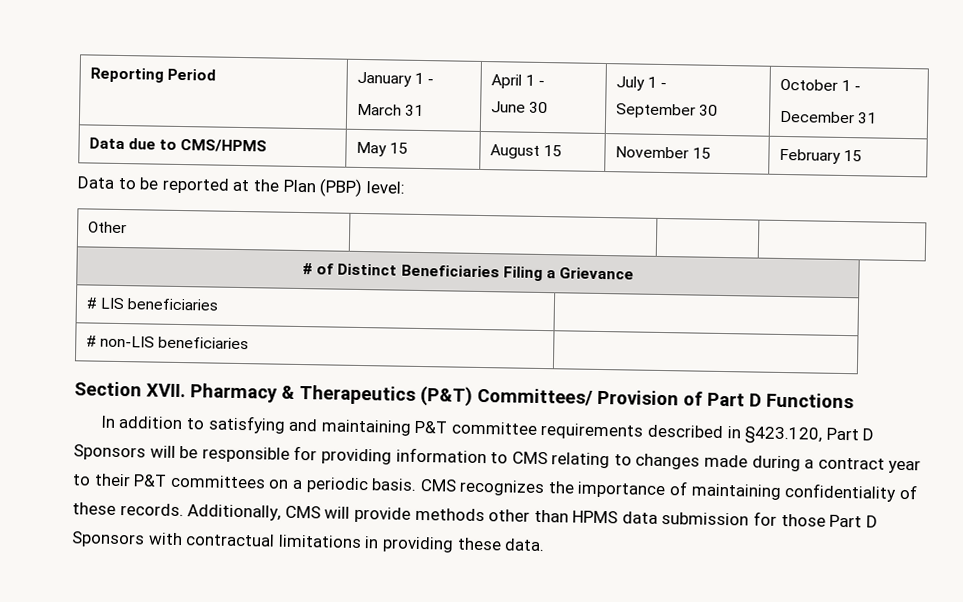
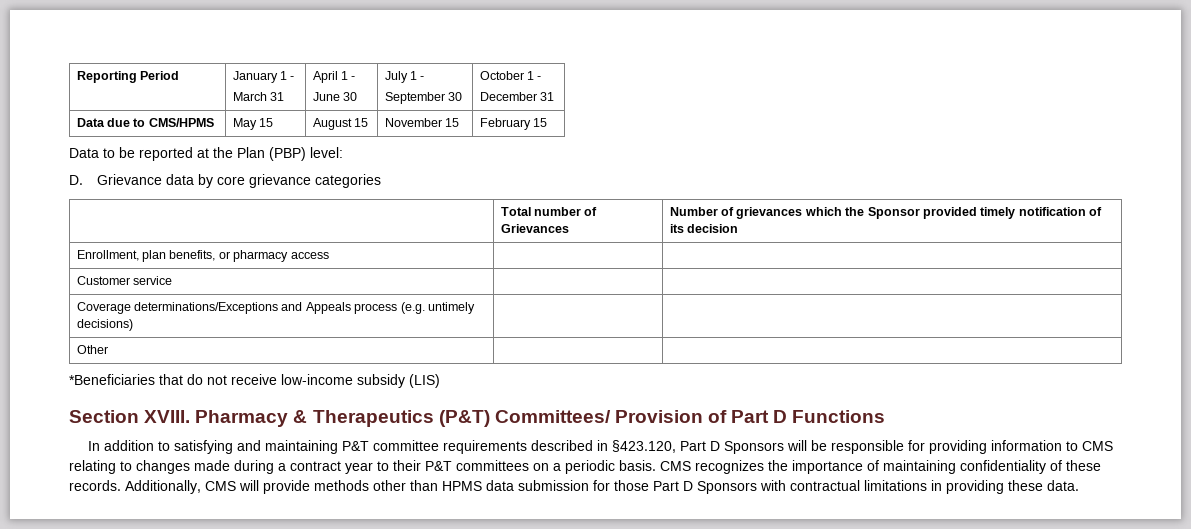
- Other | | |
- # of Distinct Beneficiaries Filing a Grievance
- # LIS beneficiaries |
- # non-LIS beneficiaries |
+ D. Grievance data by core grievance categories
+ | Total number of Grievances | Number of grievances which the Sponsor provided timely notification of its decision
+ Enrollment, plan benefits, or pharmacy access | |
+ Customer service | |
+ Coverage determinations/Exceptions and Appeals process (e.g. untimely decisions) | |
+ Other | |
+ *Beneficiaries that do not receive low-income subsidy (LIS)
- Section XVII.
+ Section XVIII.

